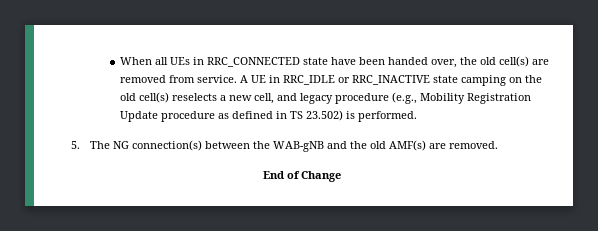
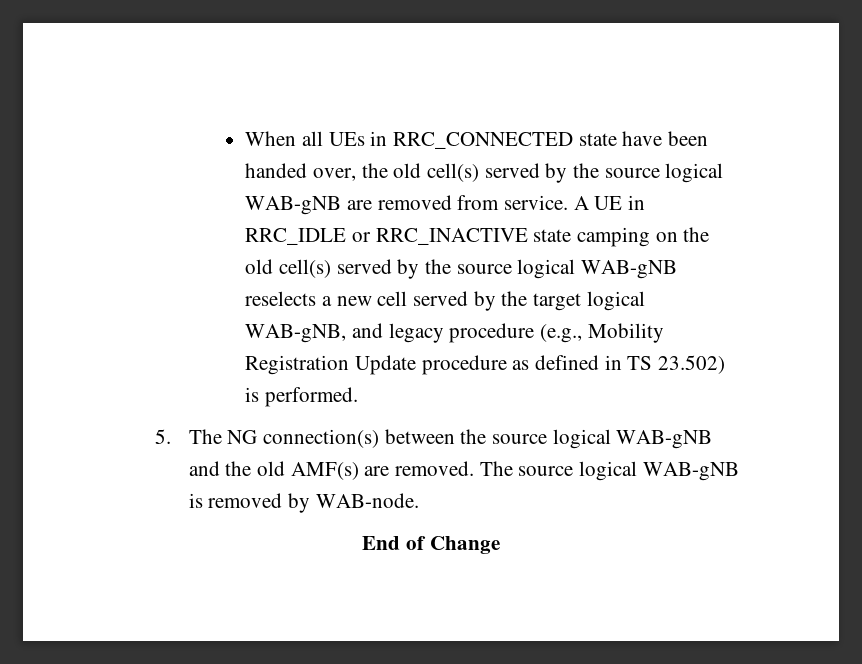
- When all UEs in RRC_CONNECTED state have been handed over, the old cell(s) are removed from service.
+ When all UEs in RRC_CONNECTED state have been handed over, the old cell(s) served by the source logical WAB-gNB are removed from service.
- A UE in RRC_IDLE or RRC_INACTIVE state camping on the old cell(s) reselects a new cell, and legacy procedure (e.g., Mobility Registration Update procedure as defined in TS 23.502) is performed.
+ A UE in RRC_IDLE or RRC_INACTIVE state camping on the old cell(s) served by the source logical WAB-gNB reselects a new cell served by the target logical WAB-gNB, and legacy procedure (e.g., Mobility Registration Update procedure as defined in TS 23.502) is performed.
- 5. The NG connection(s) between the WAB-gNB and the old AMF(s) are removed.
+ 5. The NG connection(s) between the source logical WAB-gNB and the old AMF(s) are removed. The source logical WAB-gNB is removed by WAB-node.

